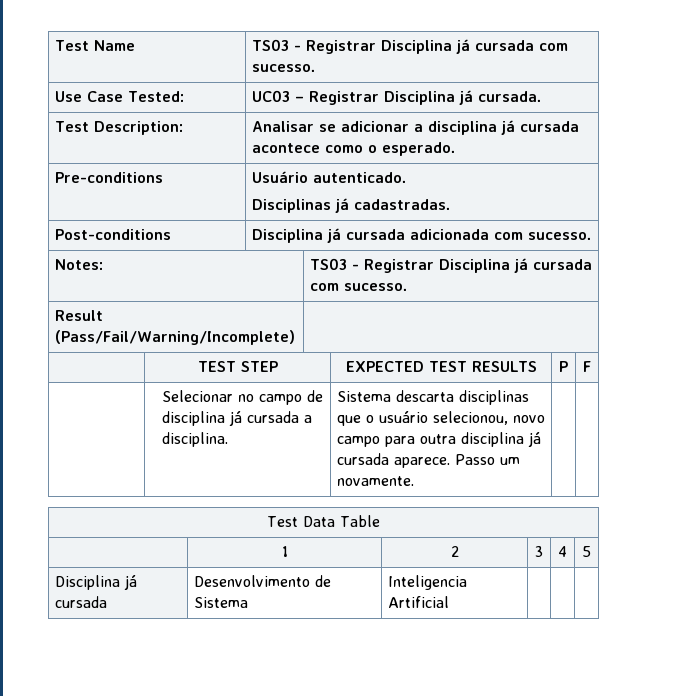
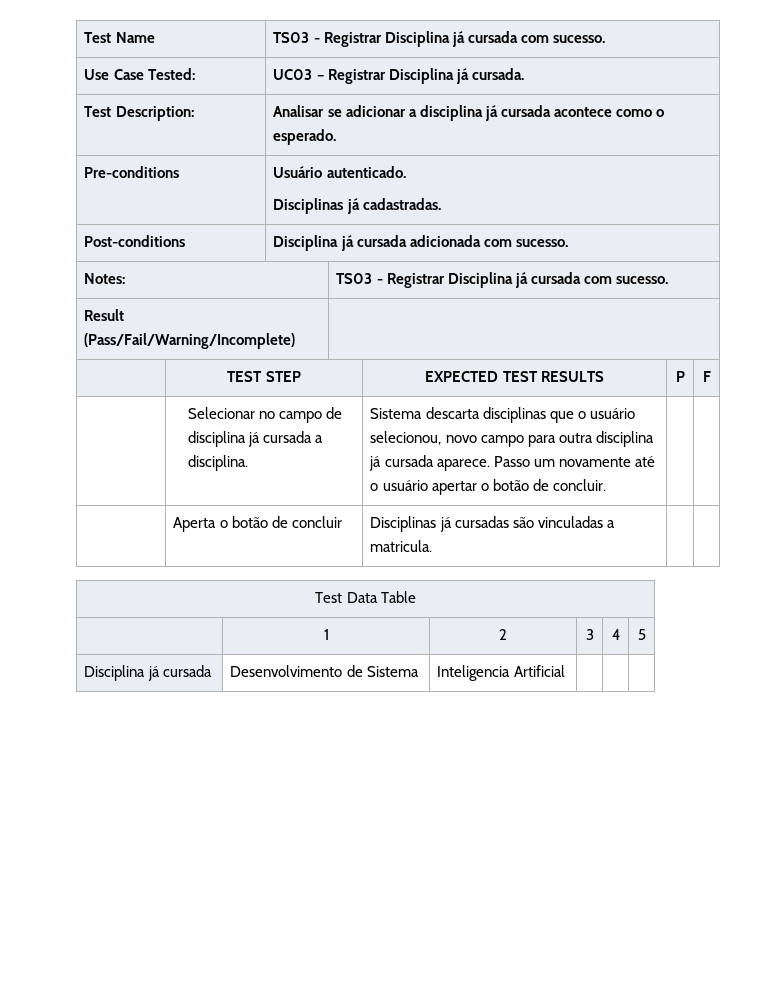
- | Selecionar no campo de disciplina já cursada a disciplina. | Sistema descarta disciplinas que o usuário selecionou, novo campo para outra disciplina já cursada aparece. Passo um novamente. | |
+ | Selecionar no campo de disciplina já cursada a disciplina. | Sistema descarta disciplinas que o usuário selecionou, novo campo para outra disciplina já cursada aparece. Passo um novamente até o usuário apertar o botão de concluir. | |
+ | Aperta o botão de concluir | Disciplinas já cursadas são vinculadas a matricula. | |

